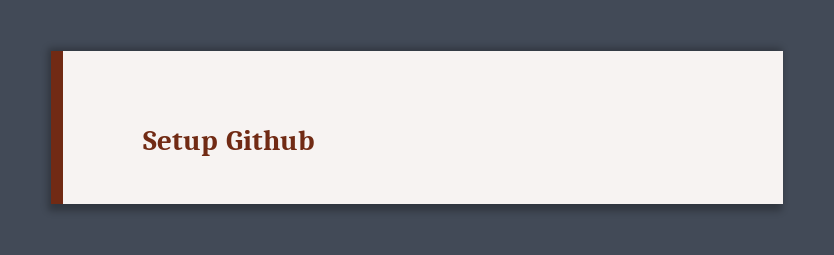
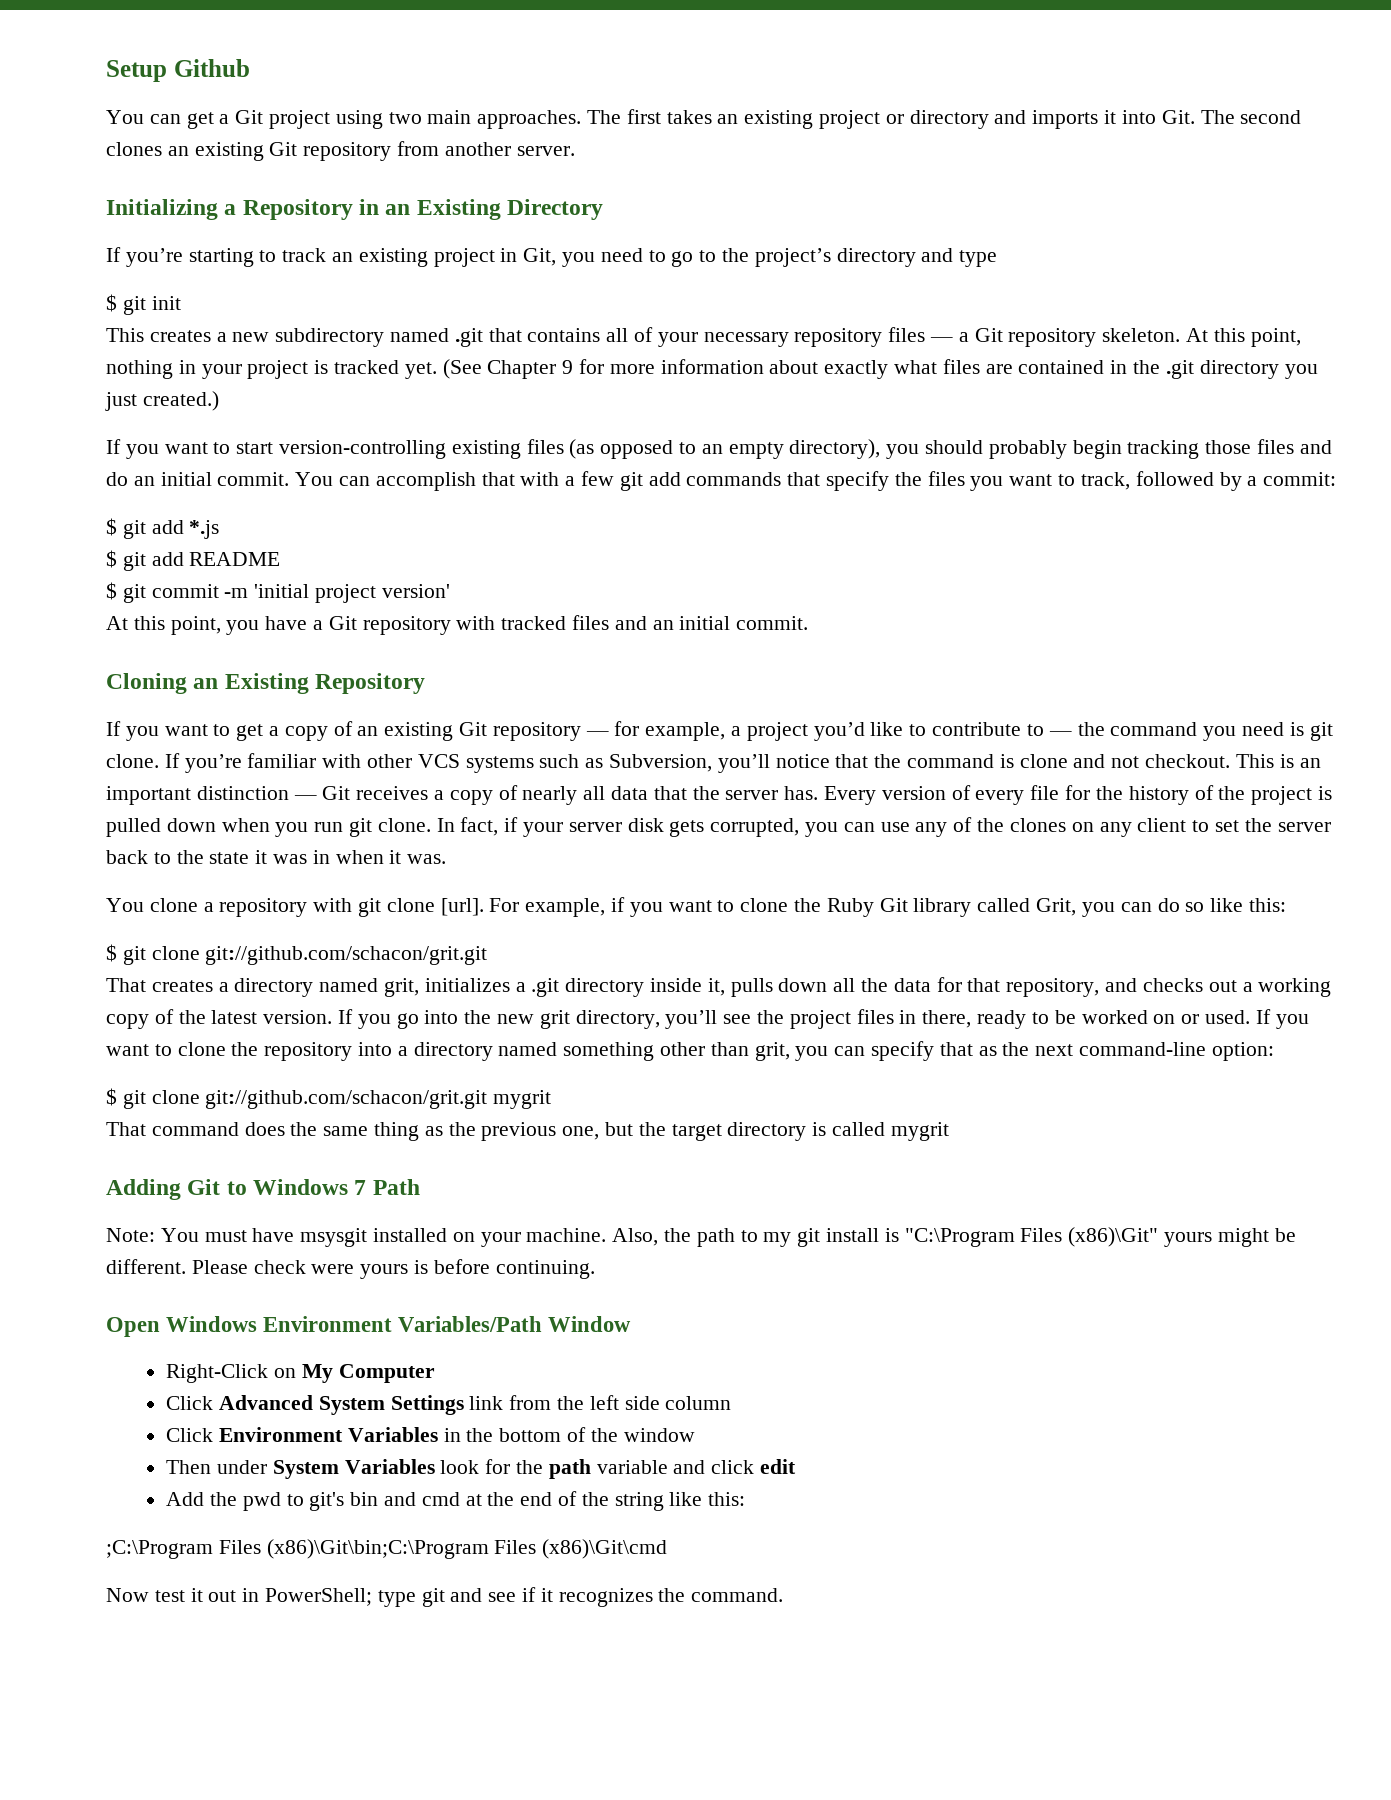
+ You can get a Git project using two main approaches. The first takes an existing project or directory and imports it into Git. The second clones an existing Git repository from another server.
+ Initializing a Repository in an Existing Directory
+ If you’re starting to track an existing project in Git, you need to go to the project’s directory and type
+ $ git init
+ This creates a new subdirectory named .git that contains all of your necessary repository files — a Git repository skeleton. At this point, nothing in your project is tracked yet. (See Chapter 9 for more information about exactly what files are contained in the .git directory you just created.)
+ If you want to start version-controlling existing files (as opposed to an empty directory), you should probably begin tracking those files and do an initial commit. You can accomplish that with a few git add commands that specify the files you want to track, followed by a commit:
+ $ git add *.js
+ $ git add README
+ $ git commit -m 'initial project version'
+ At this point, you have a Git repository with tracked files and an initial commit.
+ Cloning an Existing Repository
+ If you want to get a copy of an existing Git repository — for example, a project you’d like to contribute to — the command you need is git clone. If you’re familiar with other VCS systems such as Subversion, you’ll notice that the command is clone and not checkout. This is an important distinction — Git receives a copy of nearly all data that the server has. Every version of every file for the history of the project is pulled down when you run git clone. In fact, if your server disk gets corrupted, you can use any of the clones on any client to set the server back to the state it was in when it was.
+ You clone a repository with git clone [url]. For example, if you want to clone the Ruby Git library called Grit, you can do so like this:
+ $ git clone git://github.com/schacon/grit.git
+ That creates a directory named grit, initializes a .git directory inside it, pulls down all the data for that repository, and checks out a working copy of the latest version. If you go into the new grit directory, you’ll see the project files in there, ready to be worked on or used. If you want to clone the repository into a directory named something other than grit, you can specify that as the next command-line option:
+ $ git clone git://github.com/schacon/grit.git mygrit
+ That command does the same thing as the previous one, but the target directory is called mygrit
+ Adding Git to Windows 7 Path
+ Note: You must have msysgit installed on your machine. Also, the path to my git install is "C:\Program Files (x86)\Git" yours might be different. Please check were yours is before continuing.
+ Open Windows Environment Variables/Path Window
+ Right-Click on My Computer
+ Click Advanced System Settings link from the left side column
+ Click Environment Variables in the bottom of the window
+ Then under System Variables look for the path variable and click edit
+ Add the pwd to git's bin and cmd at the end of the string like this:
+ ;C:\Program Files (x86)\Git\bin;C:\Program Files (x86)\Git\cmd
+ Now test it out in PowerShell; type git and see if it recognizes the command.

